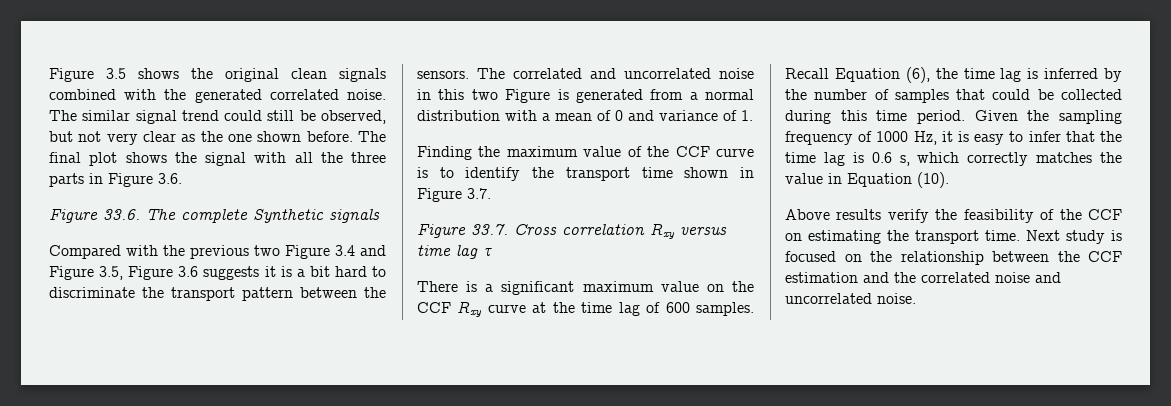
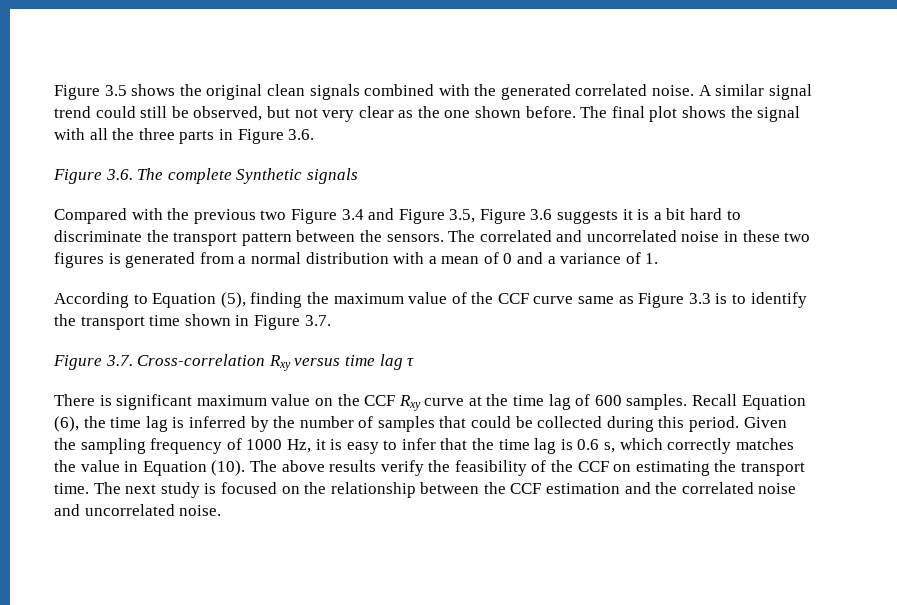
- The similar signal trend could still be observed, but not very clear as the one shown before.
+ A similar signal trend could still be observed, but not very clear as the one shown before.
- Figure 33.6. The complete Synthetic signals
+ Figure 3.6. The complete Synthetic signals
- The correlated and uncorrelated noise in this two Figure is generated from a normal distribution with a mean of 0 and variance of 1.
+ The correlated and uncorrelated noise in these two figures is generated from a normal distribution with a mean of 0 and a variance of 1.
- Finding the maximum value of the CCF curve is to identify the transport time shown in Figure 3.7.
+ According to Equation (5), finding the maximum value of the CCF curve same as Figure 3.3 is to identify the transport time shown in Figure 3.7.
- Figure 33.7. Cross correlation Rxy versus time lag τ
+ Figure 3.7. Cross-correlation Rxy versus time lag τ
- There is a significant maximum value on the CCF Rxy curve at the time lag of 600 samples.
+ There is significant maximum value on the CCF Rxy curve at the time lag of 600 samples.
- Recall Equation (6), the time lag is inferred by the number of samples that could be collected during this time period.
+ Recall Equation (6), the time lag is inferred by the number of samples that could be collected during this period.
- Given the sampling frequency of 1000 Hz, it is easy to infer that the time lag is 0.6 s, which correctly matches the value in Equation (10).
- Above results verify the feasibility of the CCF on estimating the transport time.
+ Given the sampling frequency of 1000 Hz, it is easy to infer that the time lag is 0.6 s, which correctly matches the value in Equation (10). The above results verify the feasibility of the CCF on estimating the transport time.
- Next study is focused on the relationship between the CCF estimation and the correlated noise and uncorrelated noise.
+ The next study is focused on the relationship between the CCF estimation and the correlated noise and uncorrelated noise.

